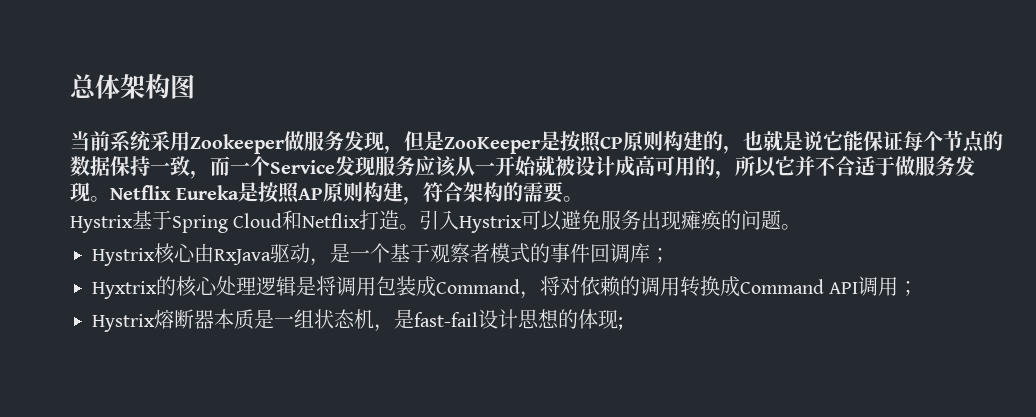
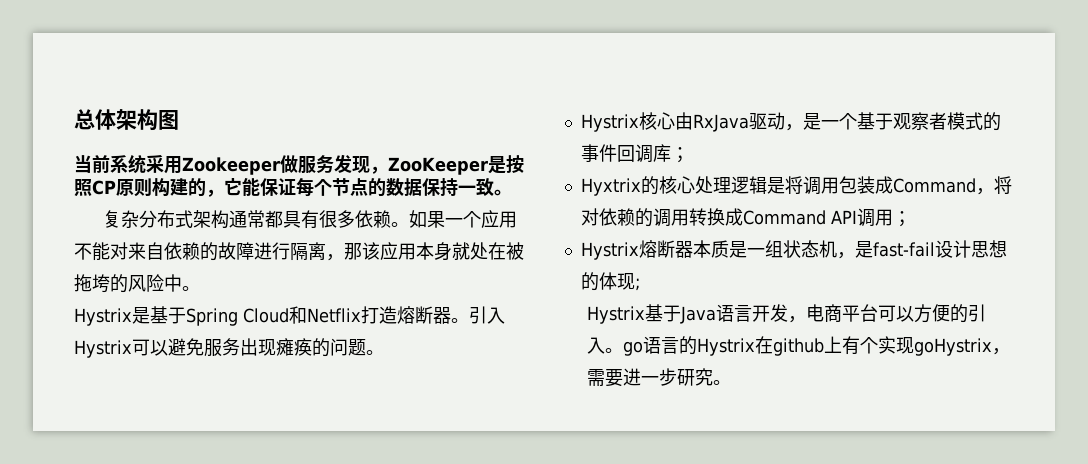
- 当前系统采用Zookeeper做服务发现，但是ZooKeeper是按照CP原则构建的，也就是说它能保证每个节点的数据保持一致，而一个Service发现服务应该从一开始就被设计成高可用的，所以它并不合适于做服务发现。Netflix Eureka是按照AP原则构建，符合架构的需要。
- Hystrix基于Spring Cloud和Netflix打造。
+ 当前系统采用Zookeeper做服务发现，ZooKeeper是按照CP原则构建的，它能保证每个节点的数据保持一致。
+ 复杂分布式架构通常都具有很多依赖。如果一个应用不能对来自依赖的故障进行隔离，那该应用本身就处在被拖垮的风险中。
+ Hystrix是基于Spring Cloud和Netflix打造熔断器。
+ Hystrix基于Java语言开发，电商平台可以方便的引入。go语言的Hystrix在github上有个实现goHystrix，需要进一步研究。

